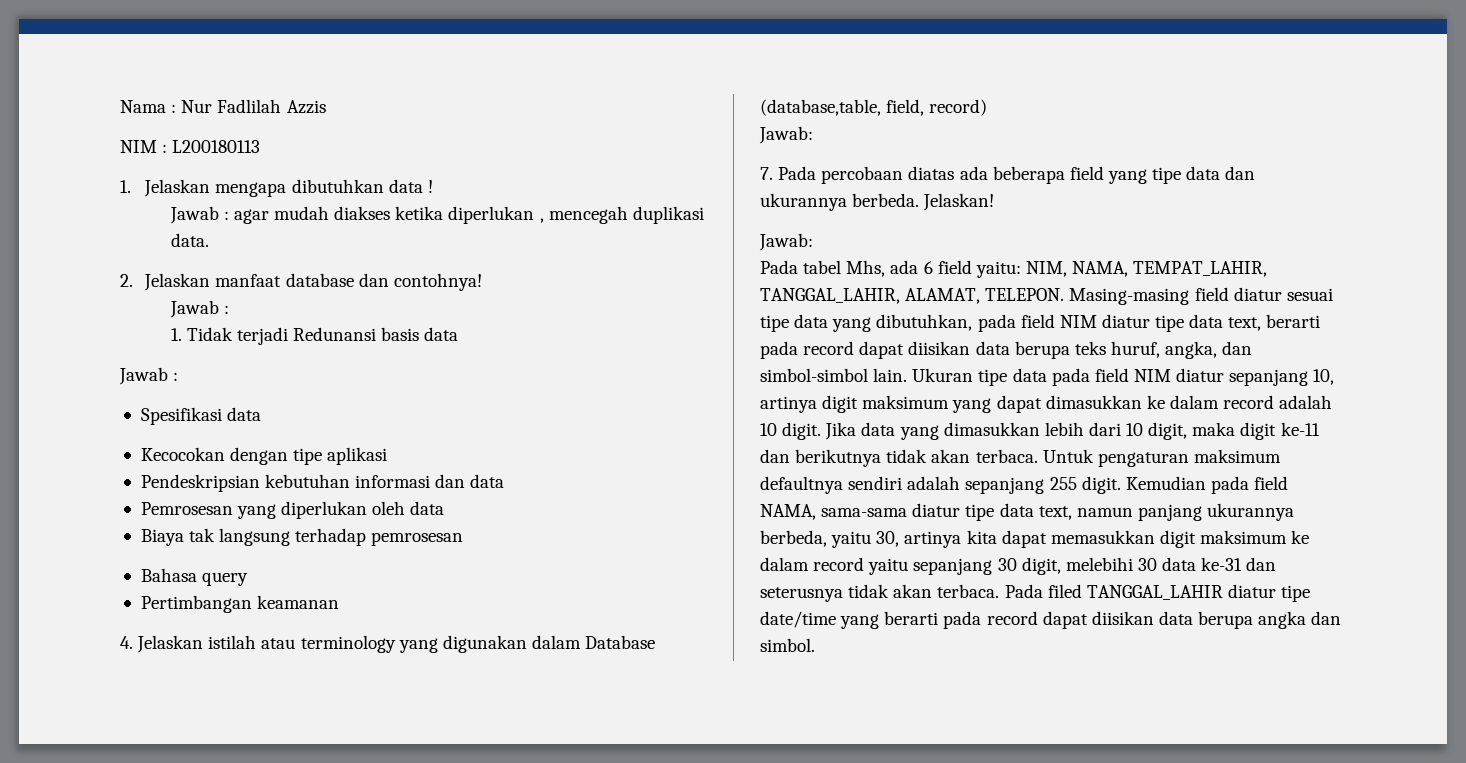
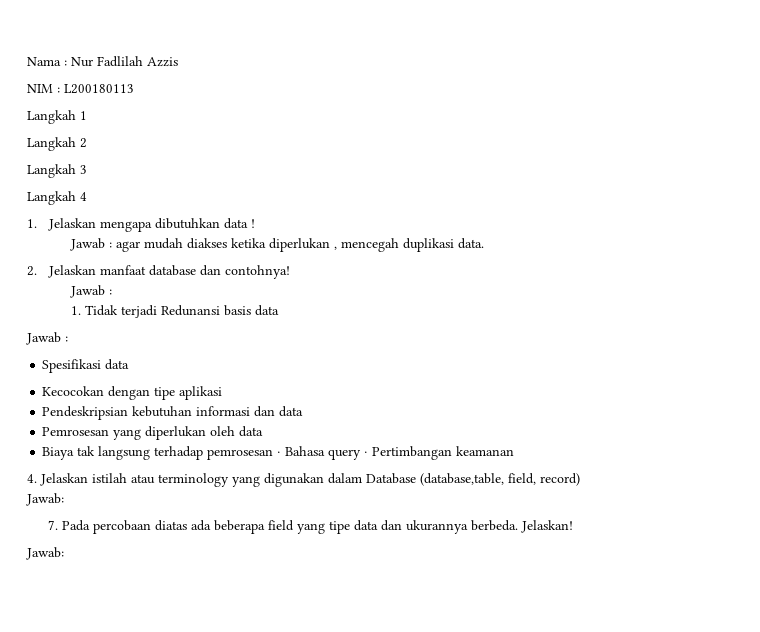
+ Langkah 1
+ Langkah 2
+ Langkah 3
+ Langkah 4
- Biaya tak langsung terhadap pemrosesan
- Bahasa query
- Pertimbangan keamanan
+ Biaya tak langsung terhadap pemrosesan · Bahasa query · Pertimbangan keamanan
- Pada tabel Mhs, ada 6 field yaitu: NIM, NAMA, TEMPAT_LAHIR, TANGGAL_LAHIR, ALAMAT, TELEPON. Masing-masing field diatur sesuai tipe data yang dibutuhkan, pada field NIM diatur tipe data text, berarti pada record dapat diisikan data berupa teks huruf, angka, dan simbol-simbol lain. Ukuran tipe data pada field NIM diatur sepanjang 10, artinya digit maksimum yang dapat dimasukkan ke dalam record adalah 10 digit. Jika data yang dimasukkan lebih dari 10 digit, maka digit ke-11 dan berikutnya tidak akan terbaca. Untuk pengaturan maksimum defaultnya sendiri adalah sepanjang 255 digit. Kemudian pada field NAMA, sama-sama diatur tipe data text, namun panjang ukurannya berbeda, yaitu 30, artinya kita dapat memasukkan digit maksimum ke dalam record yaitu sepanjang 30 digit, melebihi 30 data ke-31 dan seterusnya tidak akan terbaca. Pada filed TANGGAL_LAHIR diatur tipe date/time yang berarti pada record dapat diisikan data berupa angka dan simbol.

